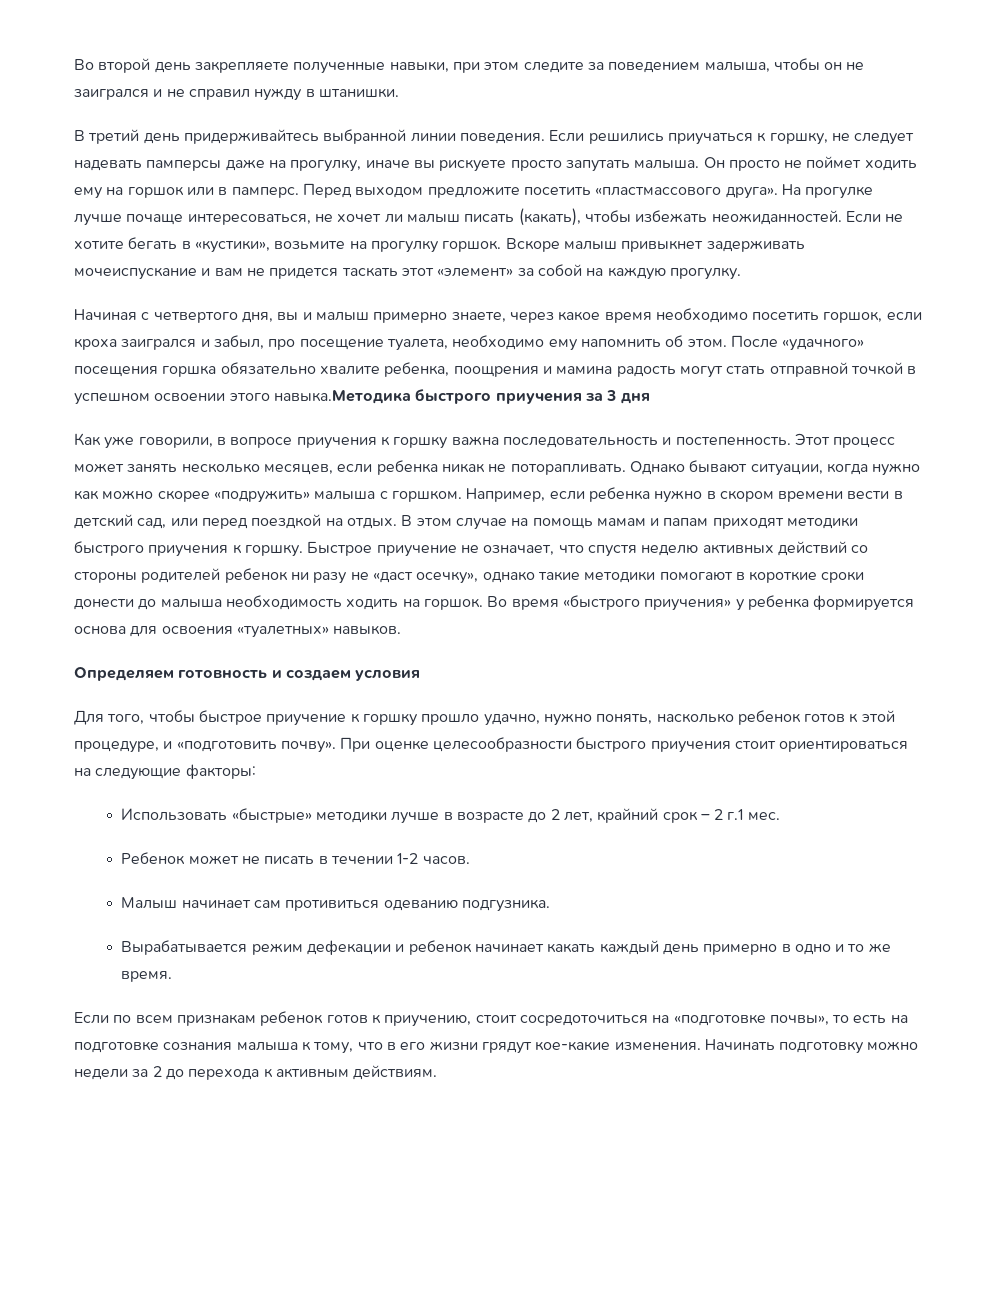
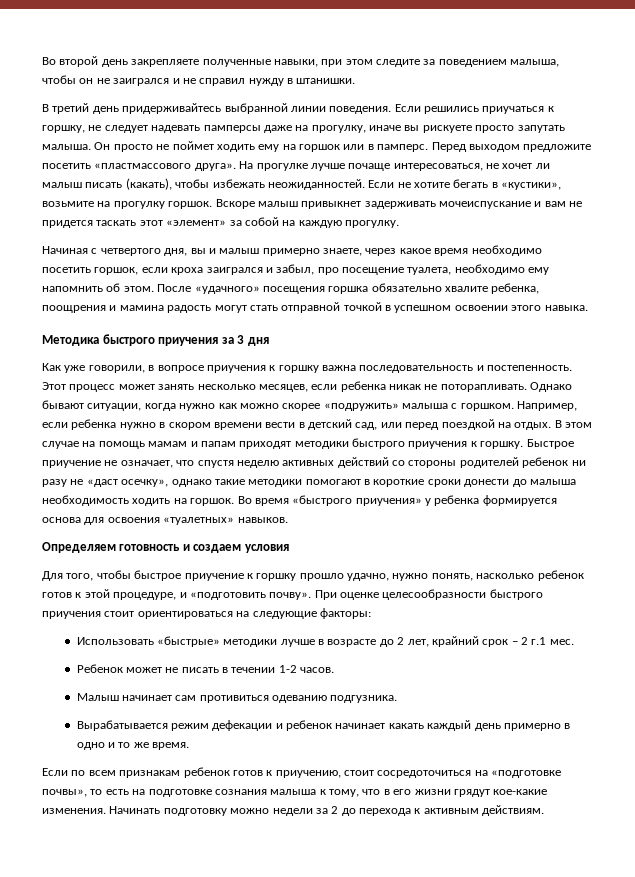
- После «удачного» посещения горшка обязательно хвалите ребенка, поощрения и мамина радость могут стать отправной точкой в успешном освоении этого навыка.Методика быстрого приучения за 3 дня
+ После «удачного» посещения горшка обязательно хвалите ребенка, поощрения и мамина радость могут стать отправной точкой в успешном освоении этого навыка.
+ Методика быстрого приучения за 3 дня

